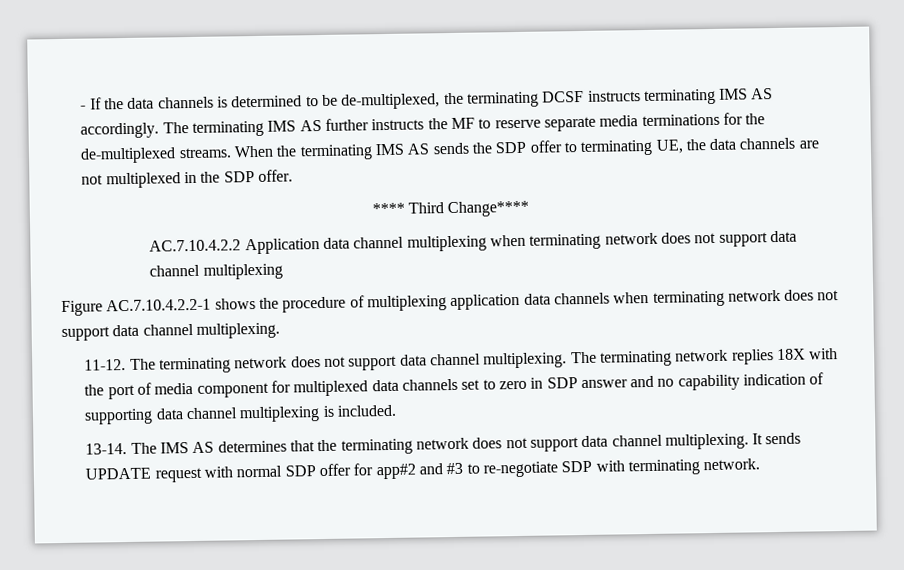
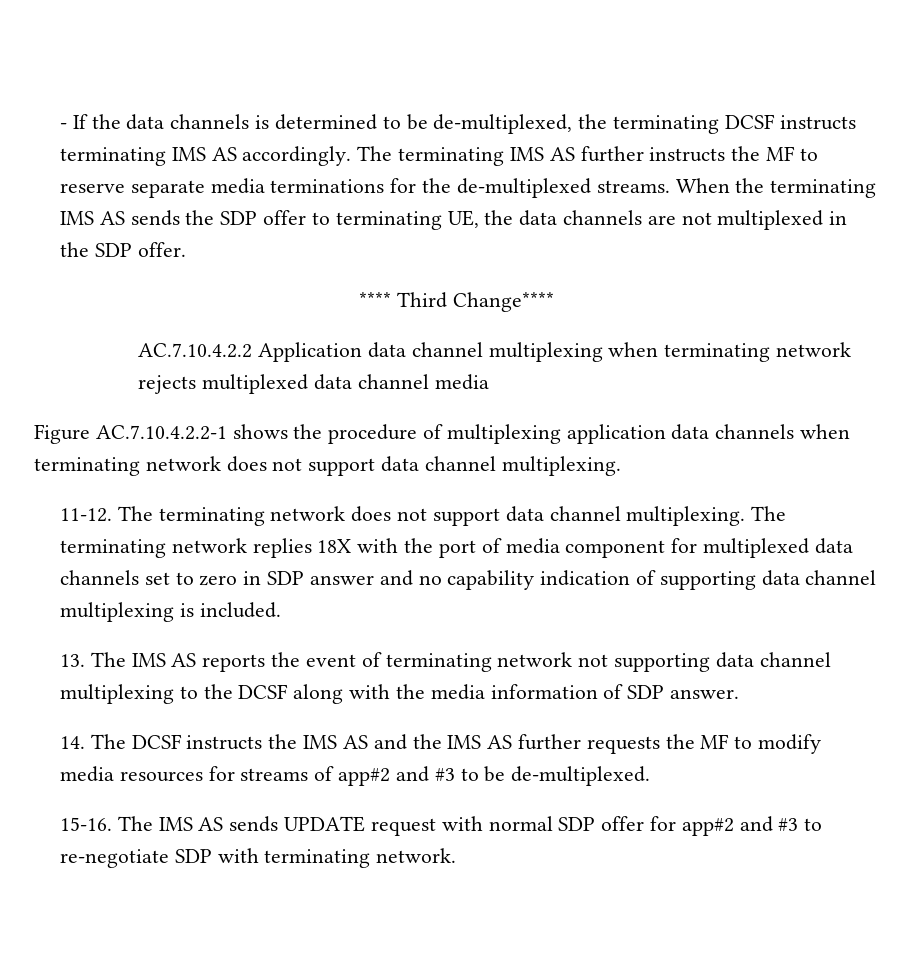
- AC.7.10.4.2.2 Application data channel multiplexing when terminating network does not support data channel multiplexing
+ AC.7.10.4.2.2 Application data channel multiplexing when terminating network rejects multiplexed data channel media
- 13-14. The IMS AS determines that the terminating network does not support data channel multiplexing. It sends UPDATE request with normal SDP offer for app#2 and #3 to re-negotiate SDP with terminating network.
+ 13. The IMS AS reports the event of terminating network not supporting data channel multiplexing to the DCSF along with the media information of SDP answer.
+ 14. The DCSF instructs the IMS AS and the IMS AS further requests the MF to modify media resources for streams of app#2 and #3 to be de-multiplexed.
+ 15-16. The IMS AS sends UPDATE request with normal SDP offer for app#2 and #3 to re-negotiate SDP with terminating network.

